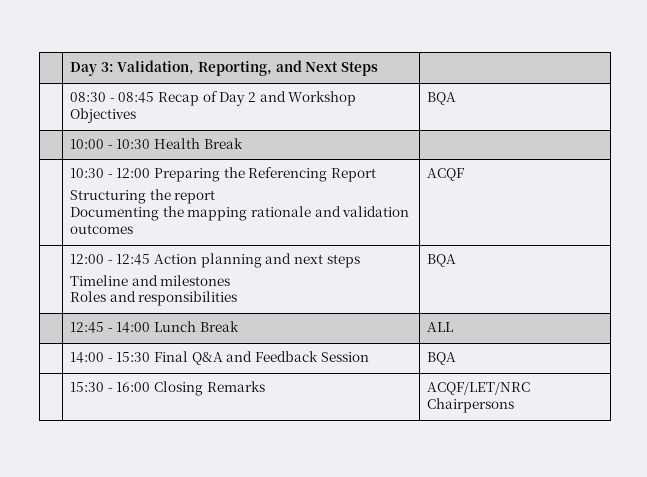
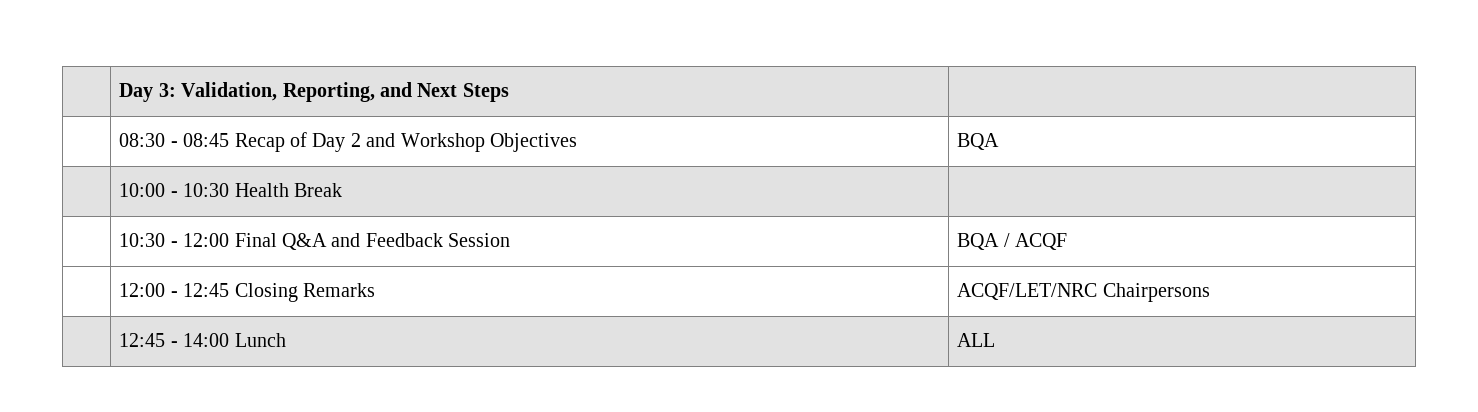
- | 10:30 - 12:00 Preparing the Referencing Report
- Structuring the report
- Documenting the mapping rationale and validation outcomes | ACQF
- | 12:00 - 12:45 Action planning and next steps
- Timeline and milestones
- Roles and responsibilities | BQA
- | 12:45 - 14:00 Lunch Break | ALL
- | 14:00 - 15:30 Final Q&A and Feedback Session | BQA
- | 15:30 - 16:00 Closing Remarks | ACQF/LET/NRC Chairpersons
+ | 10:30 - 12:00 Final Q&A and Feedback Session | BQA / ACQF
+ | 12:00 - 12:45 Closing Remarks | ACQF/LET/NRC Chairpersons
+ | 12:45 - 14:00 Lunch | ALL

